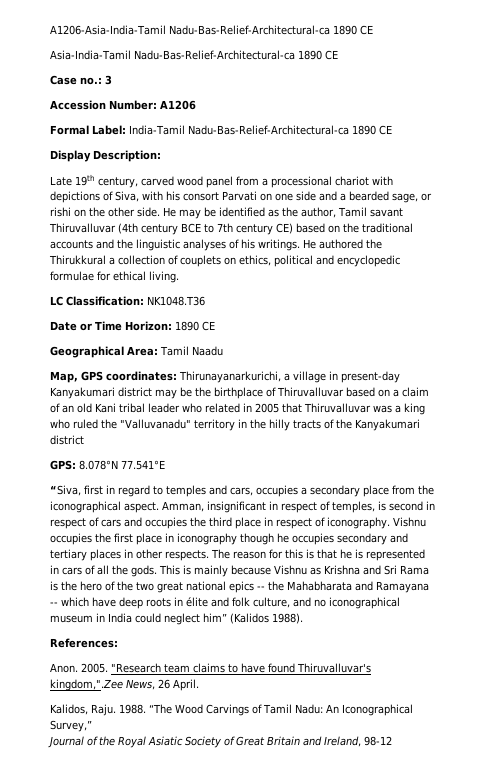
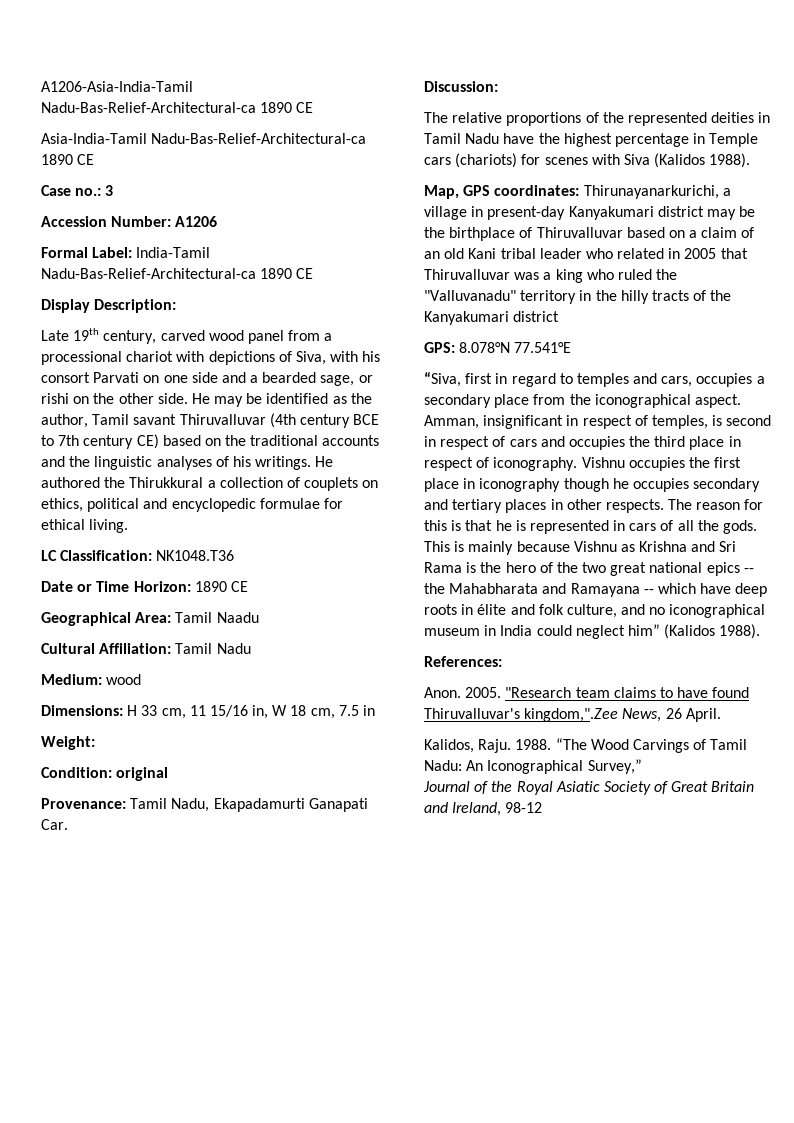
+ Cultural Affiliation: Tamil Nadu
+ Medium: wood
+ Dimensions: H 33 cm, 11 15/16 in, W 18 cm, 7.5 in
+ Weight:
+ Condition: original
+ Provenance: Tamil Nadu, Ekapadamurti Ganapati Car.
+ Discussion:
+ The relative proportions of the represented deities in Tamil Nadu have the highest percentage in Temple cars (chariots) for scenes with Siva (Kalidos 1988).

